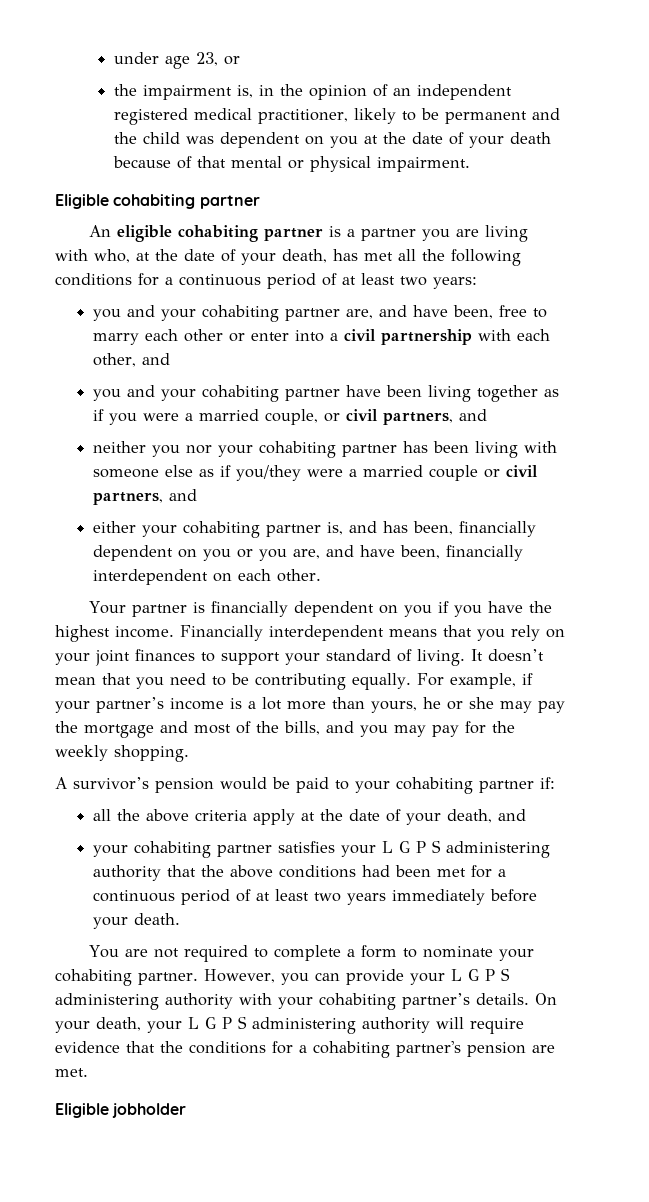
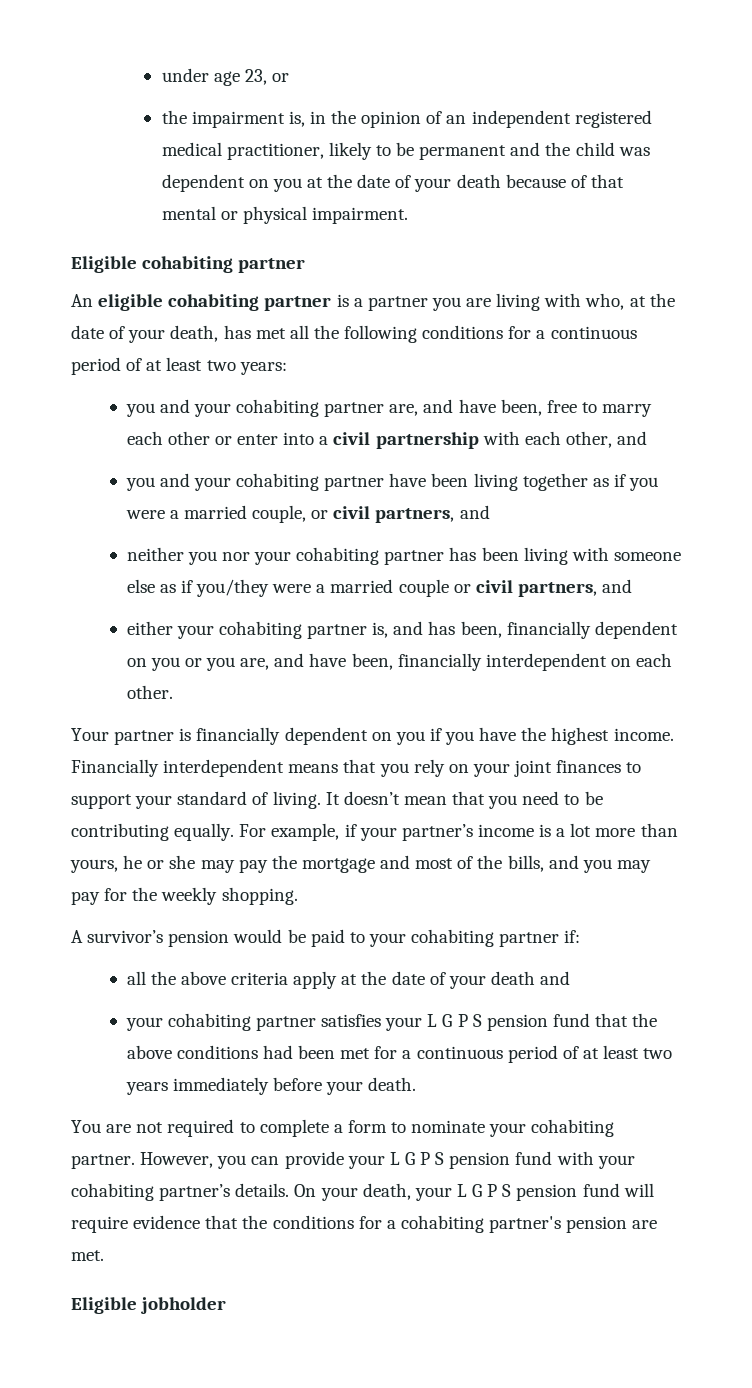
- all the above criteria apply at the date of your death, and
+ all the above criteria apply at the date of your death and
- your cohabiting partner satisfies your L G P S administering authority that the above conditions had been met for a continuous period of at least two years immediately before your death.
+ your cohabiting partner satisfies your L G P S pension fund that the above conditions had been met for a continuous period of at least two years immediately before your death.
- However, you can provide your L G P S administering authority with your cohabiting partner’s details.
+ However, you can provide your L G P S pension fund with your cohabiting partner’s details.
- On your death, your L G P S administering authority will require evidence that the conditions for a cohabiting partner's pension are met.
+ On your death, your L G P S pension fund will require evidence that the conditions for a cohabiting partner's pension are met.

